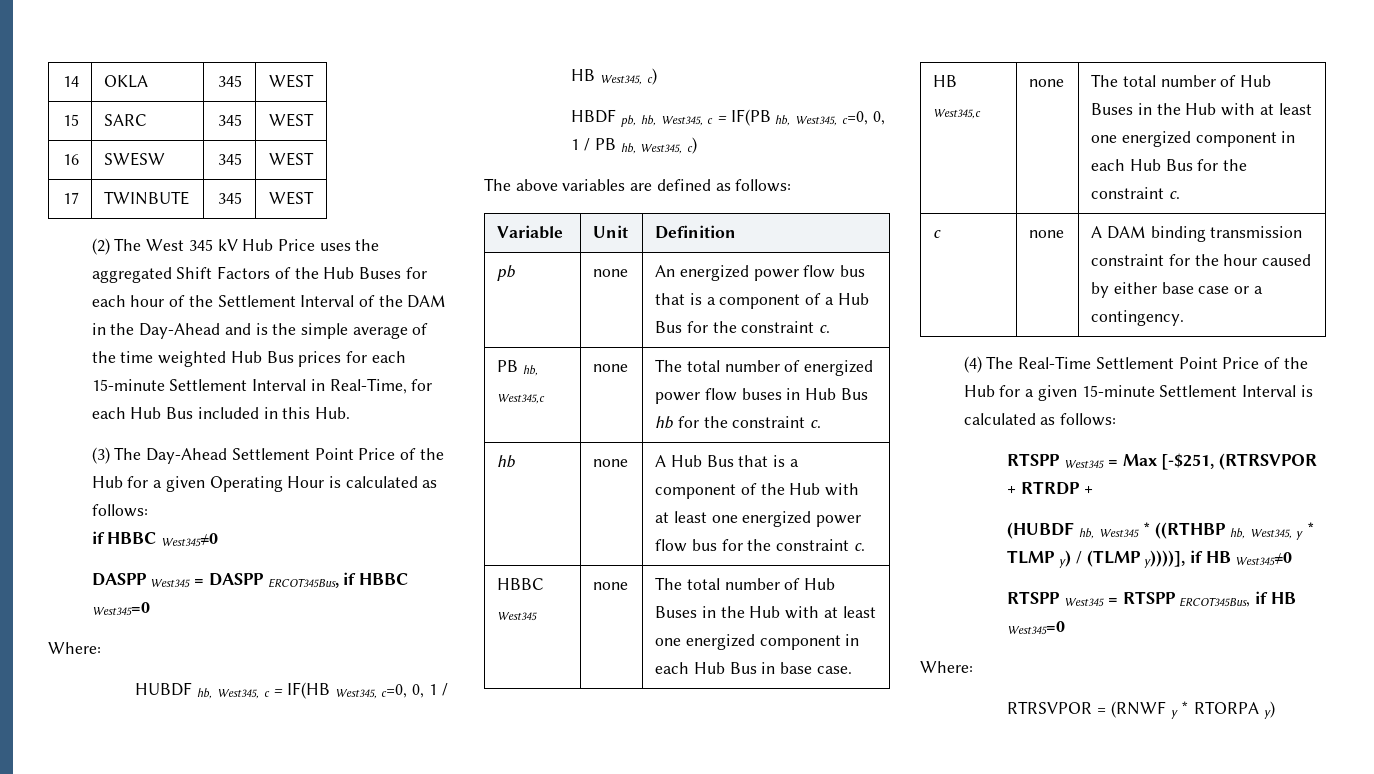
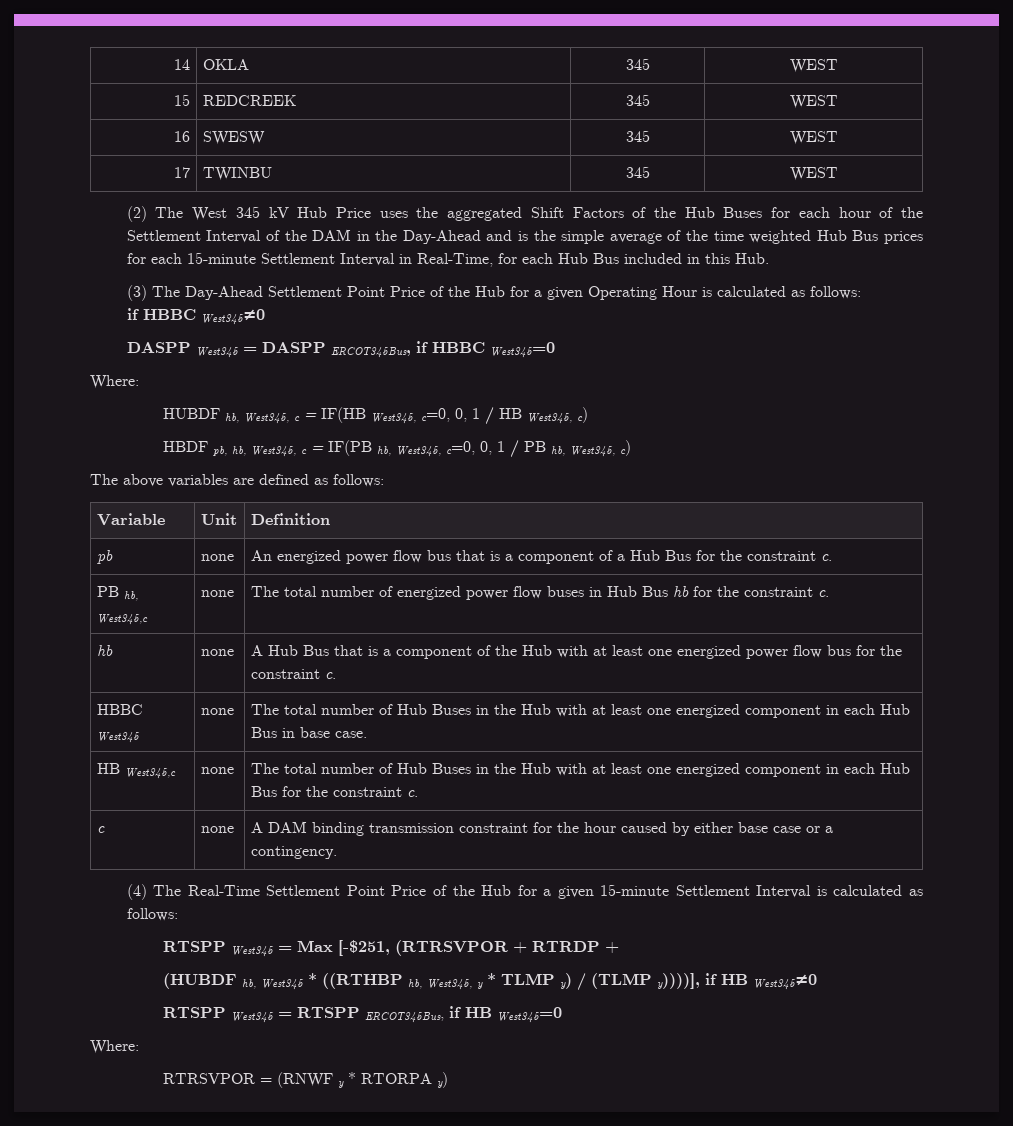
- 15 | SARC | 345 | WEST
+ 15 | REDCREEK | 345 | WEST
- 17 | TWINBUTE | 345 | WEST
+ 17 | TWINBU | 345 | WEST

